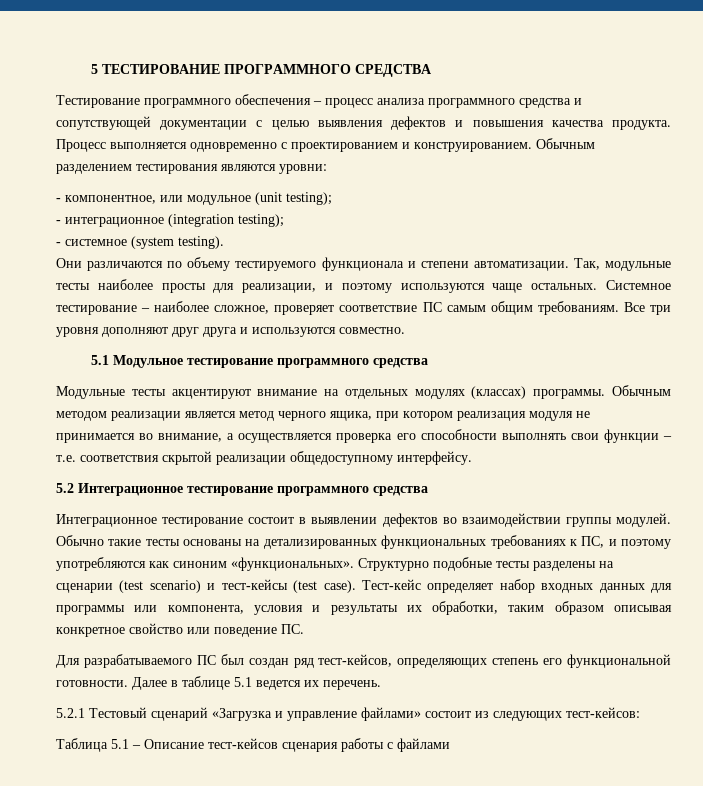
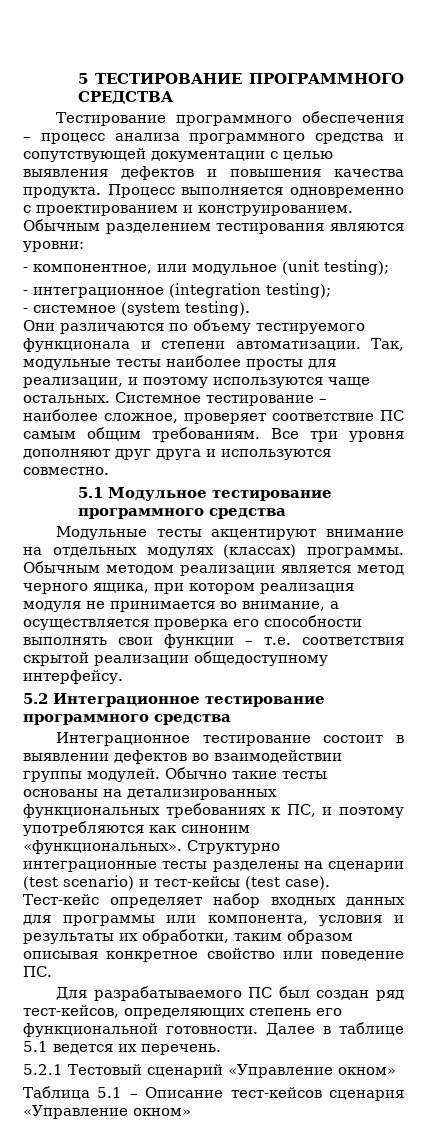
- Структурно подобные тесты разделены на сценарии (test scenario) и тест-кейсы (test case).
+ Структурно интеграционные тесты разделены на сценарии (test scenario) и тест-кейсы (test case).
- 5.2.1 Тестовый сценарий «Загрузка и управление файлами» состоит из следующих тест-кейсов:
+ 5.2.1 Тестовый сценарий «Управление окном»
- Таблица 5.1 – Описание тест-кейсов сценария работы с файлами
+ Таблица 5.1 – Описание тест-кейсов сценария «Управление окном»

